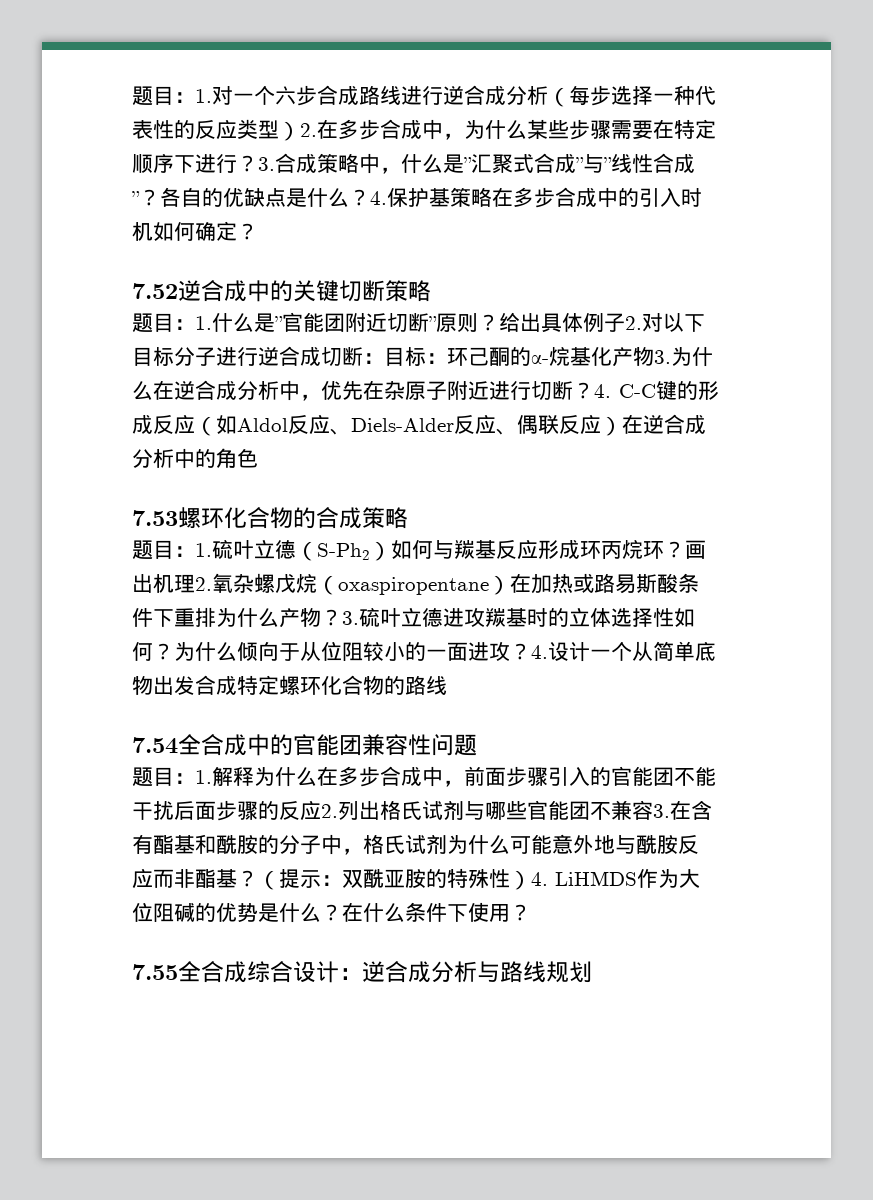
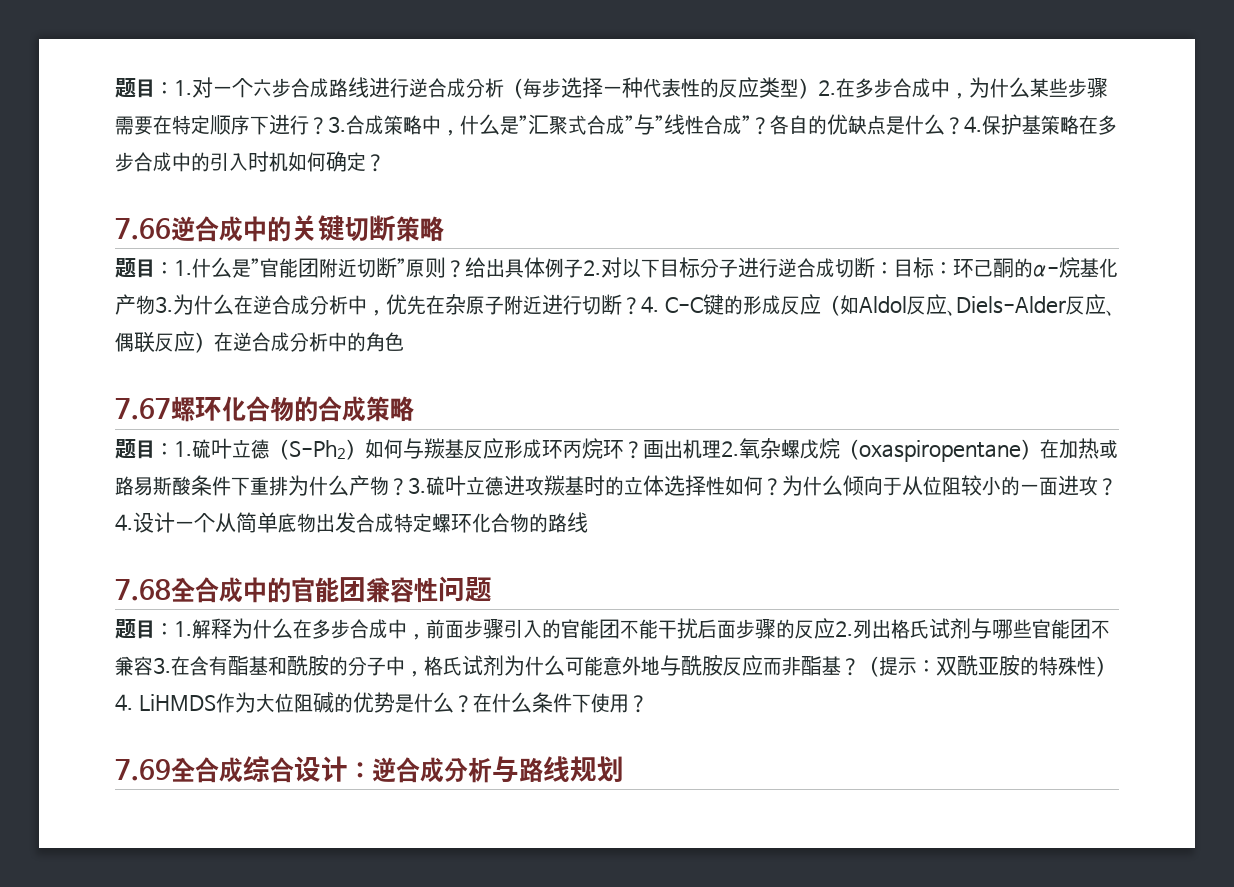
- 7.52逆合成中的关键切断策略
+ 7.66逆合成中的关键切断策略
- 7.53螺环化合物的合成策略
+ 7.67螺环化合物的合成策略
- 7.54全合成中的官能团兼容性问题
+ 7.68全合成中的官能团兼容性问题
- 7.55全合成综合设计：逆合成分析与路线规划
+ 7.69全合成综合设计：逆合成分析与路线规划

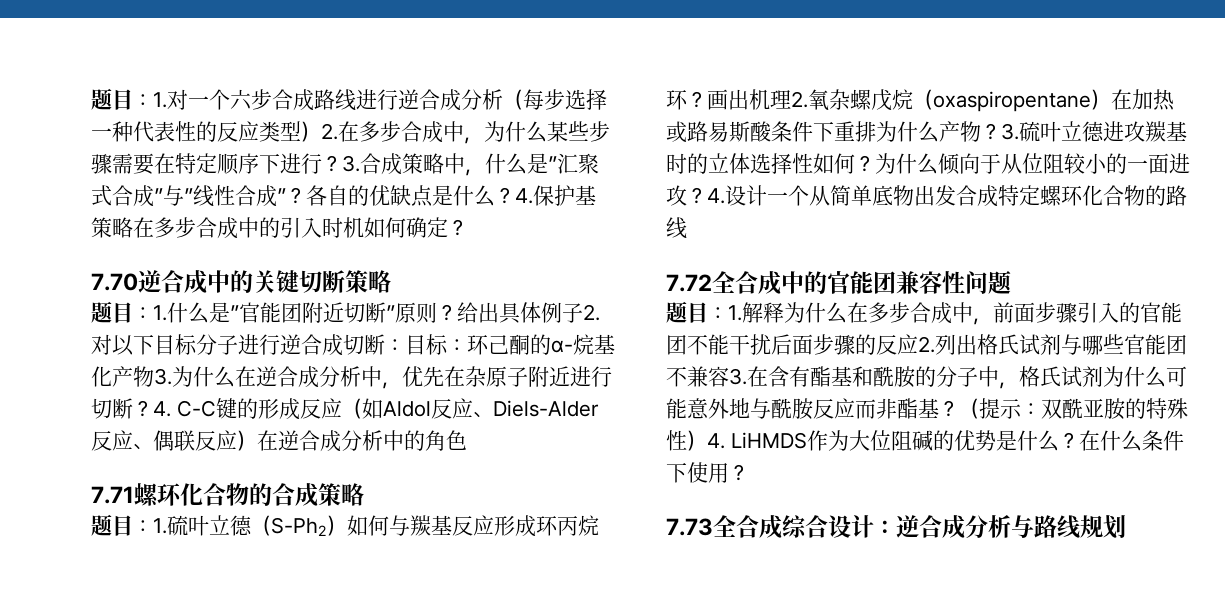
- 7.66逆合成中的关键切断策略
+ 7.70逆合成中的关键切断策略
- 7.67螺环化合物的合成策略
+ 7.71螺环化合物的合成策略
- 7.68全合成中的官能团兼容性问题
+ 7.72全合成中的官能团兼容性问题
- 7.69全合成综合设计：逆合成分析与路线规划
+ 7.73全合成综合设计：逆合成分析与路线规划

